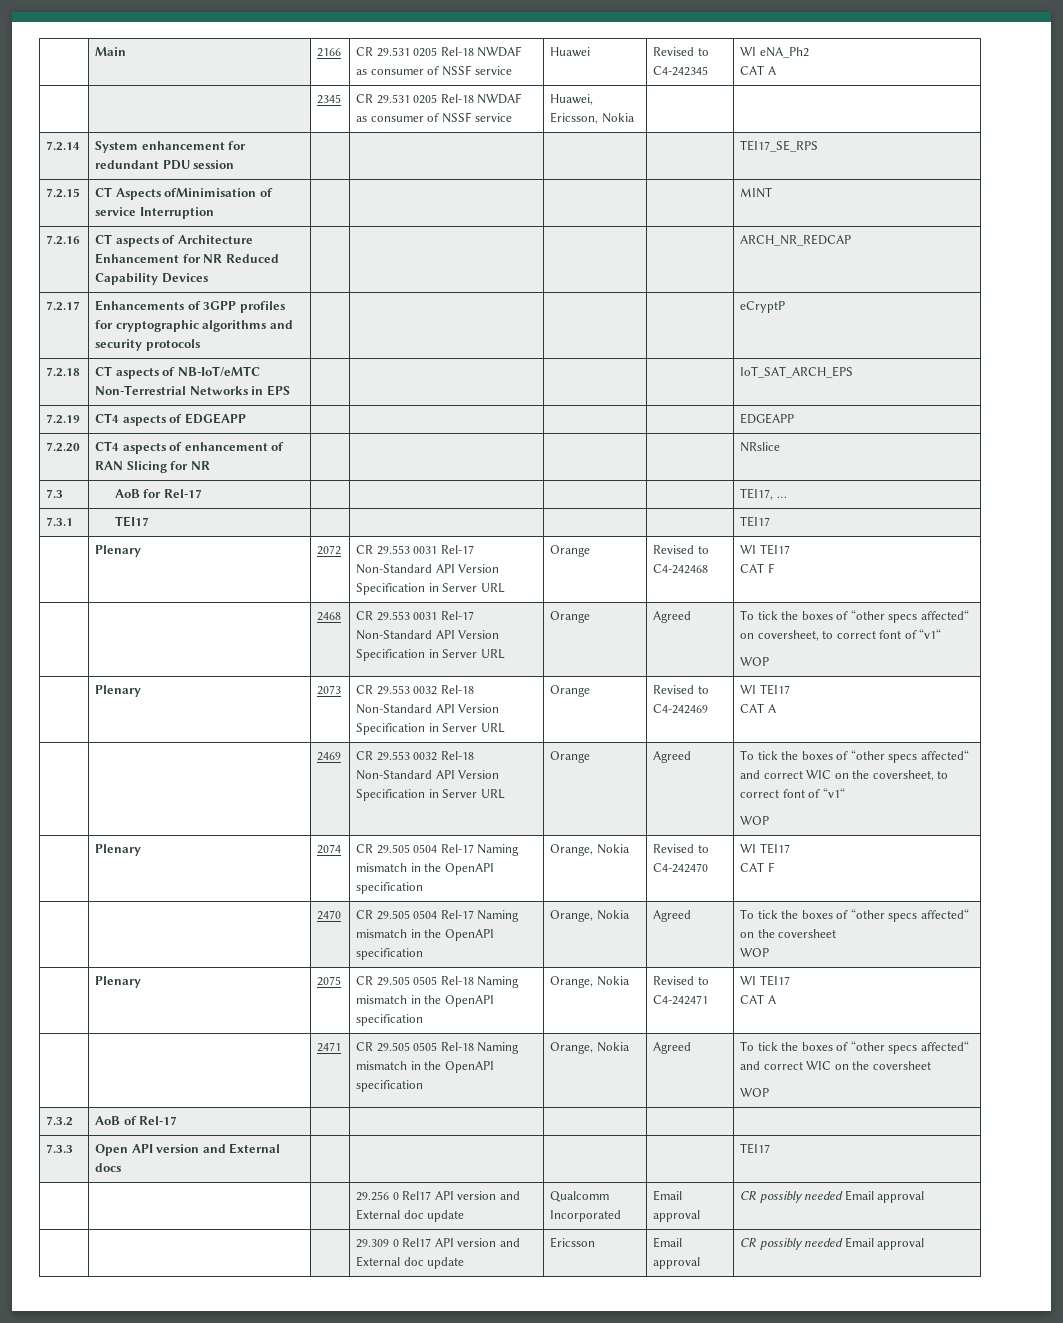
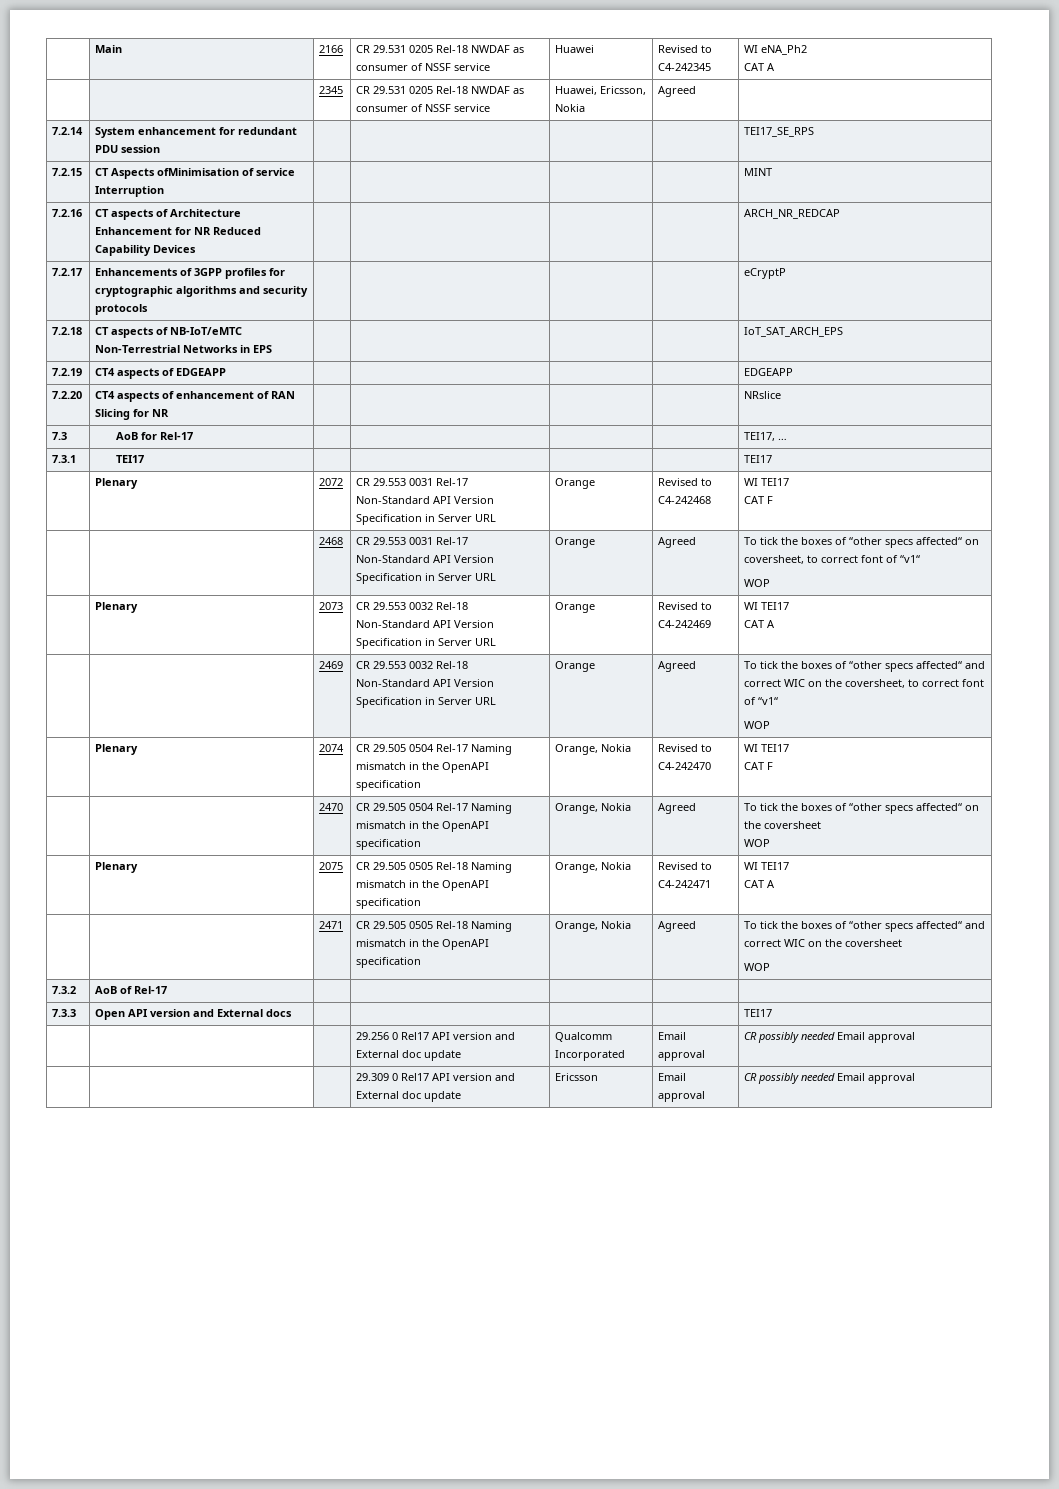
- | | 2345 | CR 29.531 0205 Rel-18 NWDAF as consumer of NSSF service | Huawei, Ericsson, Nokia | |
+ | | 2345 | CR 29.531 0205 Rel-18 NWDAF as consumer of NSSF service | Huawei, Ericsson, Nokia | Agreed |

